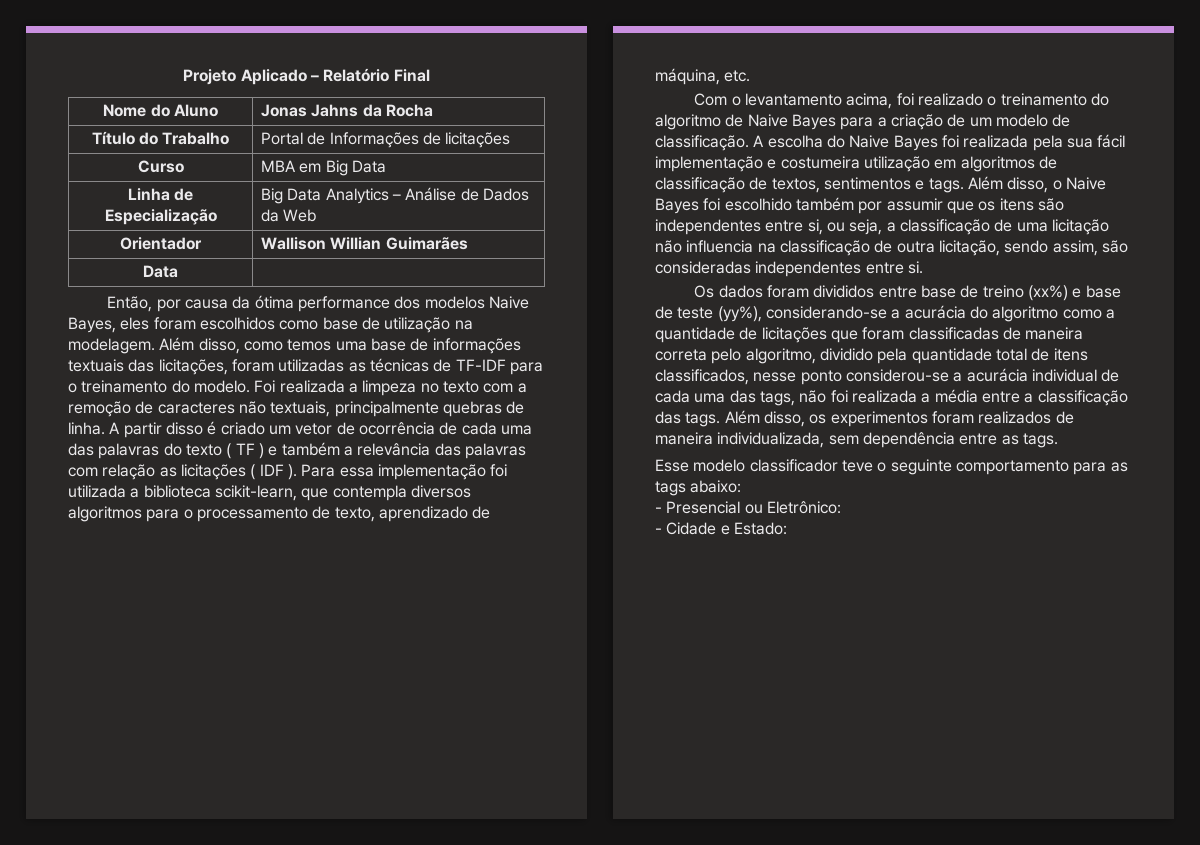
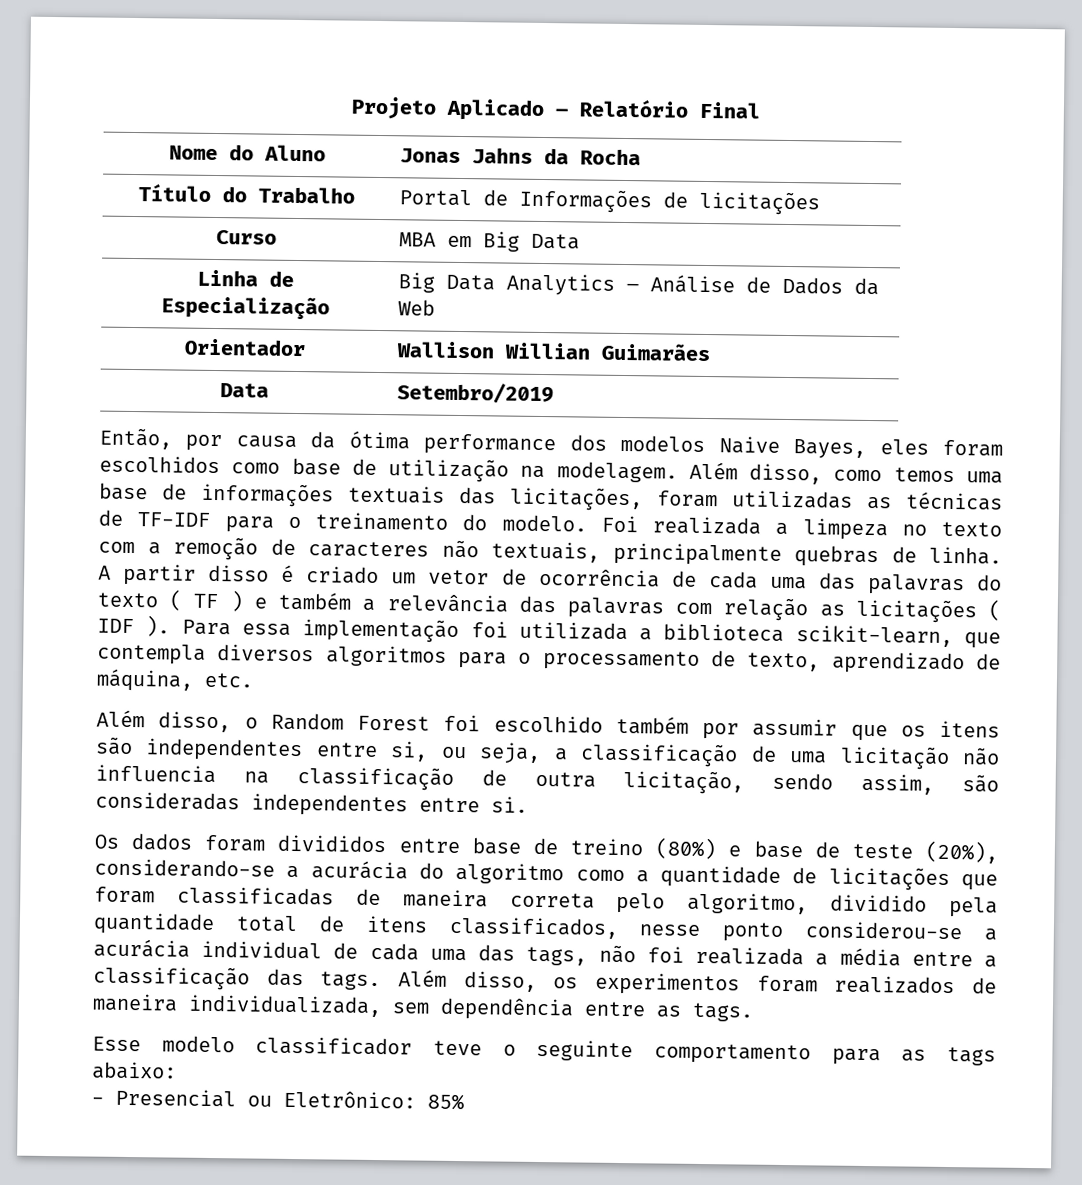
- Data |
+ Data | Setembro/2019
- Com o levantamento acima, foi realizado o treinamento do algoritmo de Naive Bayes para a criação de um modelo de classificação. A escolha do Naive Bayes foi realizada pela sua fácil implementação e costumeira utilização em algoritmos de classificação de textos, sentimentos e tags. Além disso, o Naive Bayes foi escolhido também por assumir que os itens são independentes entre si, ou seja, a classificação de uma licitação não influencia na classificação de outra licitação, sendo assim, são consideradas independentes entre si.
+ Além disso, o Random Forest foi escolhido também por assumir que os itens são independentes entre si, ou seja, a classificação de uma licitação não influencia na classificação de outra licitação, sendo assim, são consideradas independentes entre si.
- Os dados foram divididos entre base de treino (xx%) e base de teste (yy%), considerando-se a acurácia do algoritmo como a quantidade de licitações que foram classificadas de maneira correta pelo algoritmo, dividido pela quantidade total de itens classificados, nesse ponto considerou-se a acurácia individual de cada uma das tags, não foi realizada a média entre a classificação das tags.
+ Os dados foram divididos entre base de treino (80%) e base de teste (20%), considerando-se a acurácia do algoritmo como a quantidade de licitações que foram classificadas de maneira correta pelo algoritmo, dividido pela quantidade total de itens classificados, nesse ponto considerou-se a acurácia individual de cada uma das tags, não foi realizada a média entre a classificação das tags.
- - Presencial ou Eletrônico:
- - Cidade e Estado:
+ - Presencial ou Eletrônico: 85%

